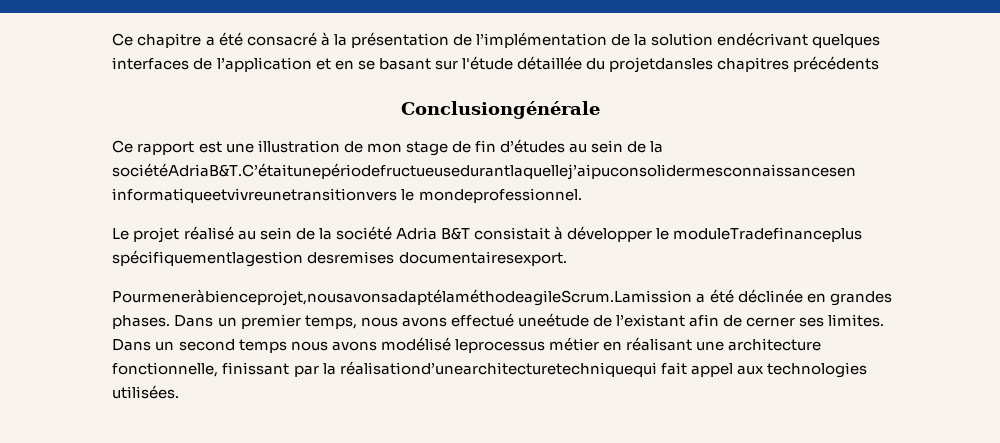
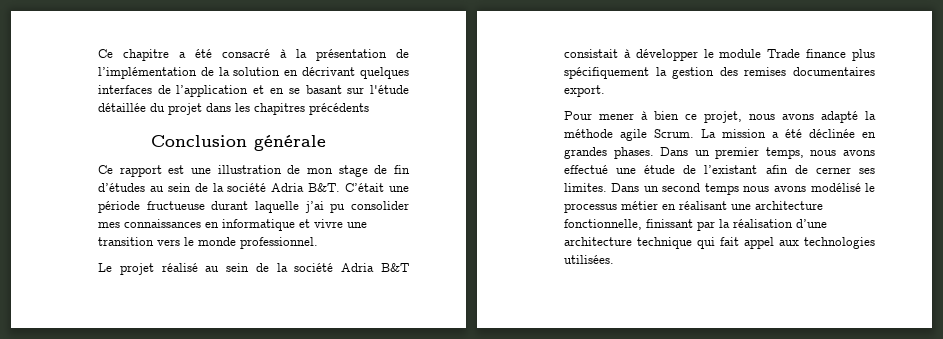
- Ce chapitre a été consacré à la présentation de l’implémentation de la solution endécrivant quelques interfaces de l’application et en se basant sur l'étude détaillée du projetdansles chapitres précédents
+ Ce chapitre a été consacré à la présentation de l’implémentation de la solution en décrivant quelques interfaces de l’application et en se basant sur l'étude détaillée du projet dans les chapitres précédents
- Conclusiongénérale
+ Conclusion générale
- Ce rapport est une illustration de mon stage de fin d’études au sein de la sociétéAdriaB&T.C’étaitunepériodefructueusedurantlaquellej’aipuconsolidermesconnaissancesen informatiqueetvivreunetransitionvers le mondeprofessionnel.
+ Ce rapport est une illustration de mon stage de fin d’études au sein de la société Adria B&T. C’était une période fructueuse durant laquelle j’ai pu consolider mes connaissances en informatique et vivre une transition vers le monde professionnel.
- Le projet réalisé au sein de la société Adria B&T consistait à développer le moduleTradefinanceplus spécifiquementlagestion desremises documentairesexport.
- Pourmeneràbienceprojet,nousavonsadaptélaméthodeagileScrum.Lamission a été déclinée en grandes phases.
+ Le projet réalisé au sein de la société Adria B&T consistait à développer le module Trade finance plus spécifiquement la gestion des remises documentaires export.
+ Pour mener à bien ce projet, nous avons adapté la méthode agile Scrum. La mission a été déclinée en grandes phases.
- Dans un premier temps, nous avons effectué uneétude de l’existant afin de cerner ses limites.
+ Dans un premier temps, nous avons effectué une étude de l’existant afin de cerner ses limites.
- Dans un second temps nous avons modélisé leprocessus métier en réalisant une architecture fonctionnelle, finissant par la réalisationd’unearchitecturetechniquequi fait appel aux technologies utilisées.
+ Dans un second temps nous avons modélisé le processus métier en réalisant une architecture fonctionnelle, finissant par la réalisation d’une architecture technique qui fait appel aux technologies utilisées.

